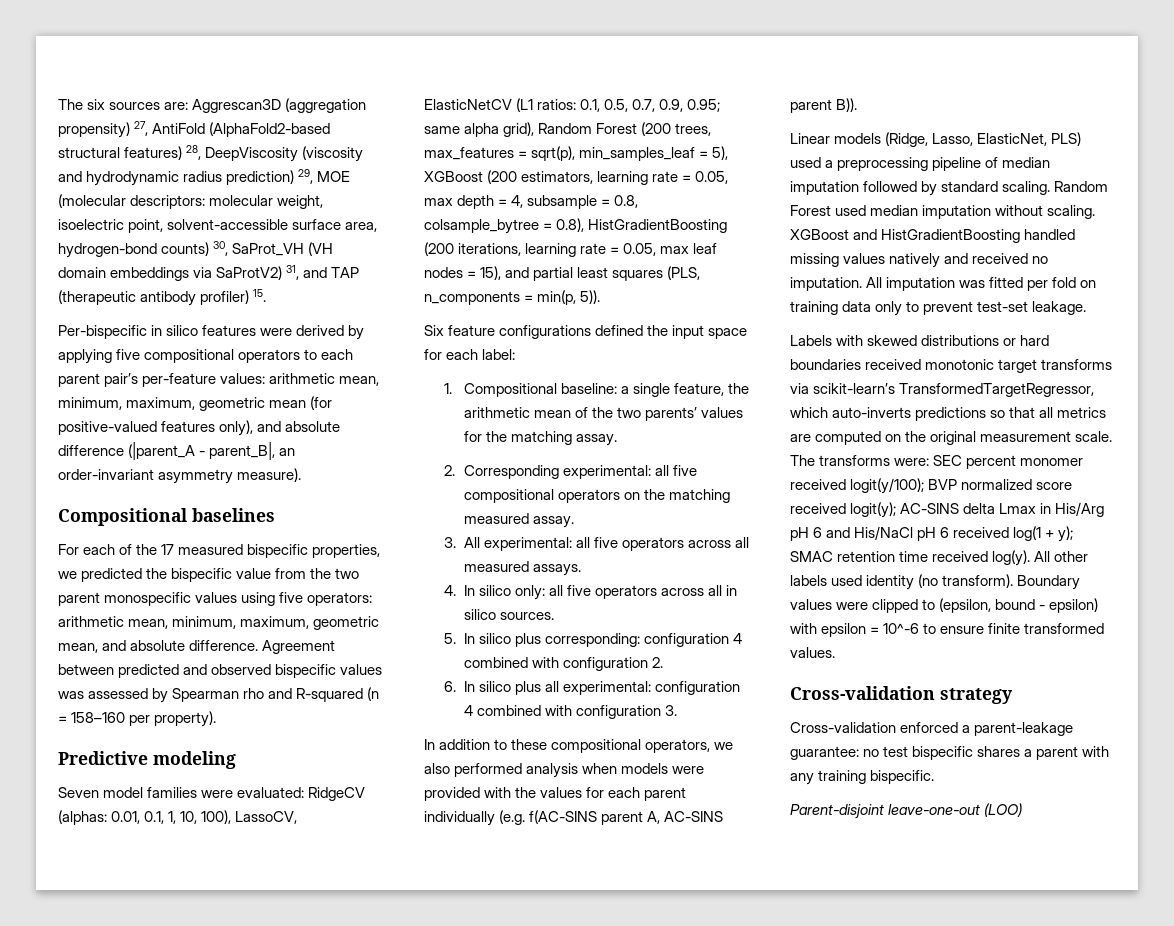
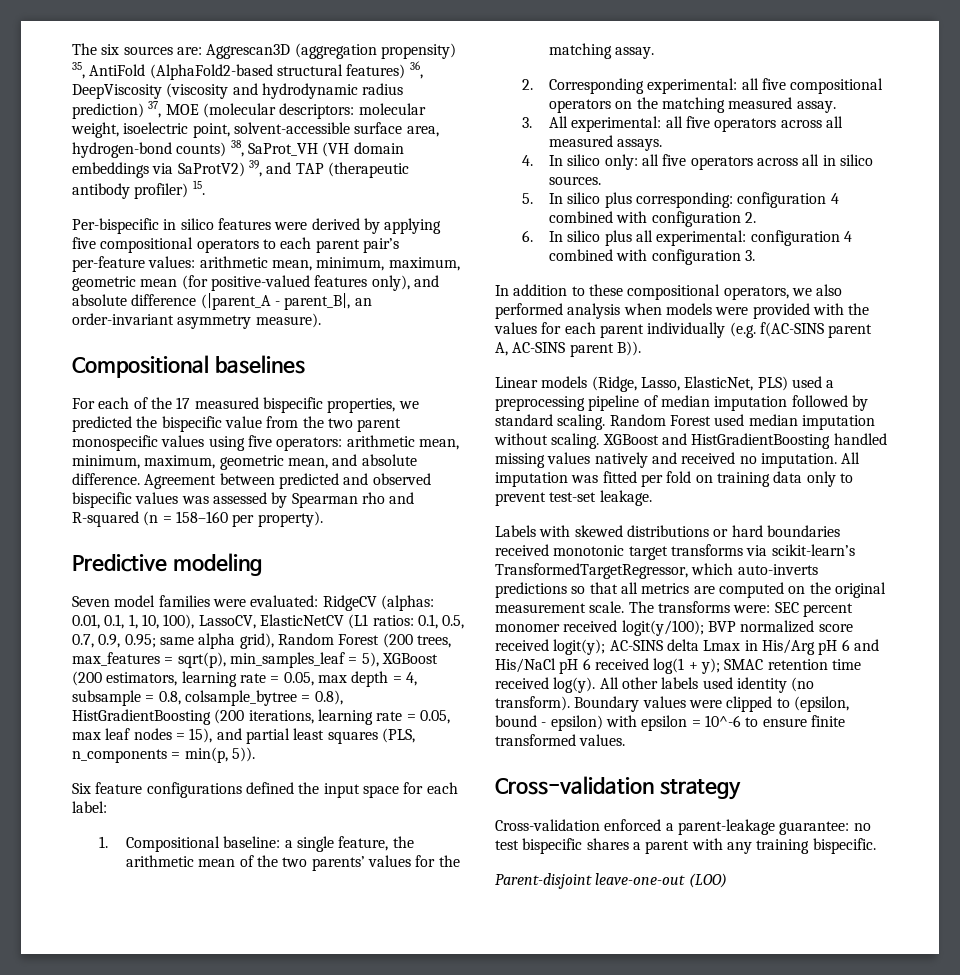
- The six sources are: Aggrescan3D (aggregation propensity) 27, AntiFold (AlphaFold2-based structural features) 28, DeepViscosity (viscosity and hydrodynamic radius prediction) 29, MOE (molecular descriptors: molecular weight, isoelectric point, solvent-accessible surface area, hydrogen-bond counts) 30, SaProt_VH (VH domain embeddings via SaProtV2) 31, and TAP (therapeutic antibody profiler) 15.
+ The six sources are: Aggrescan3D (aggregation propensity) 35, AntiFold (AlphaFold2-based structural features) 36, DeepViscosity (viscosity and hydrodynamic radius prediction) 37, MOE (molecular descriptors: molecular weight, isoelectric point, solvent-accessible surface area, hydrogen-bond counts) 38, SaProt_VH (VH domain embeddings via SaProtV2) 39, and TAP (therapeutic antibody profiler) 15.

